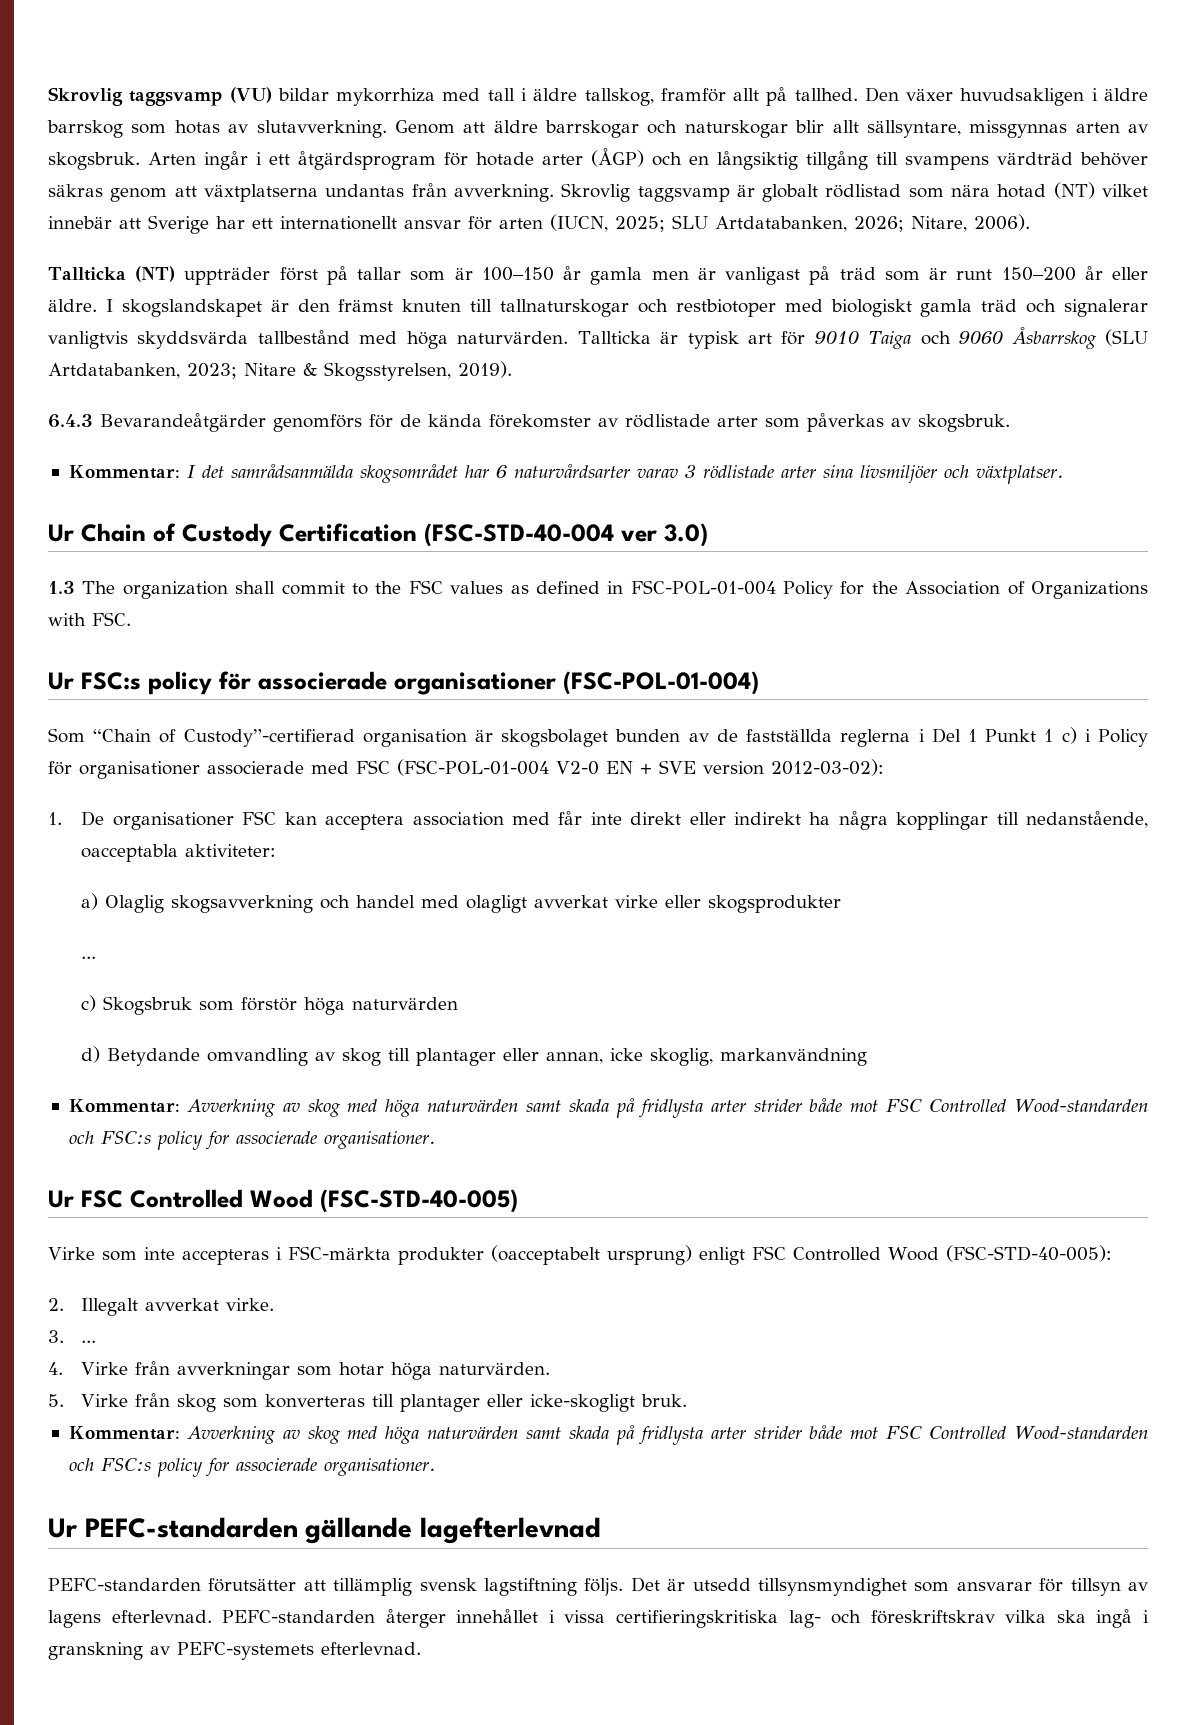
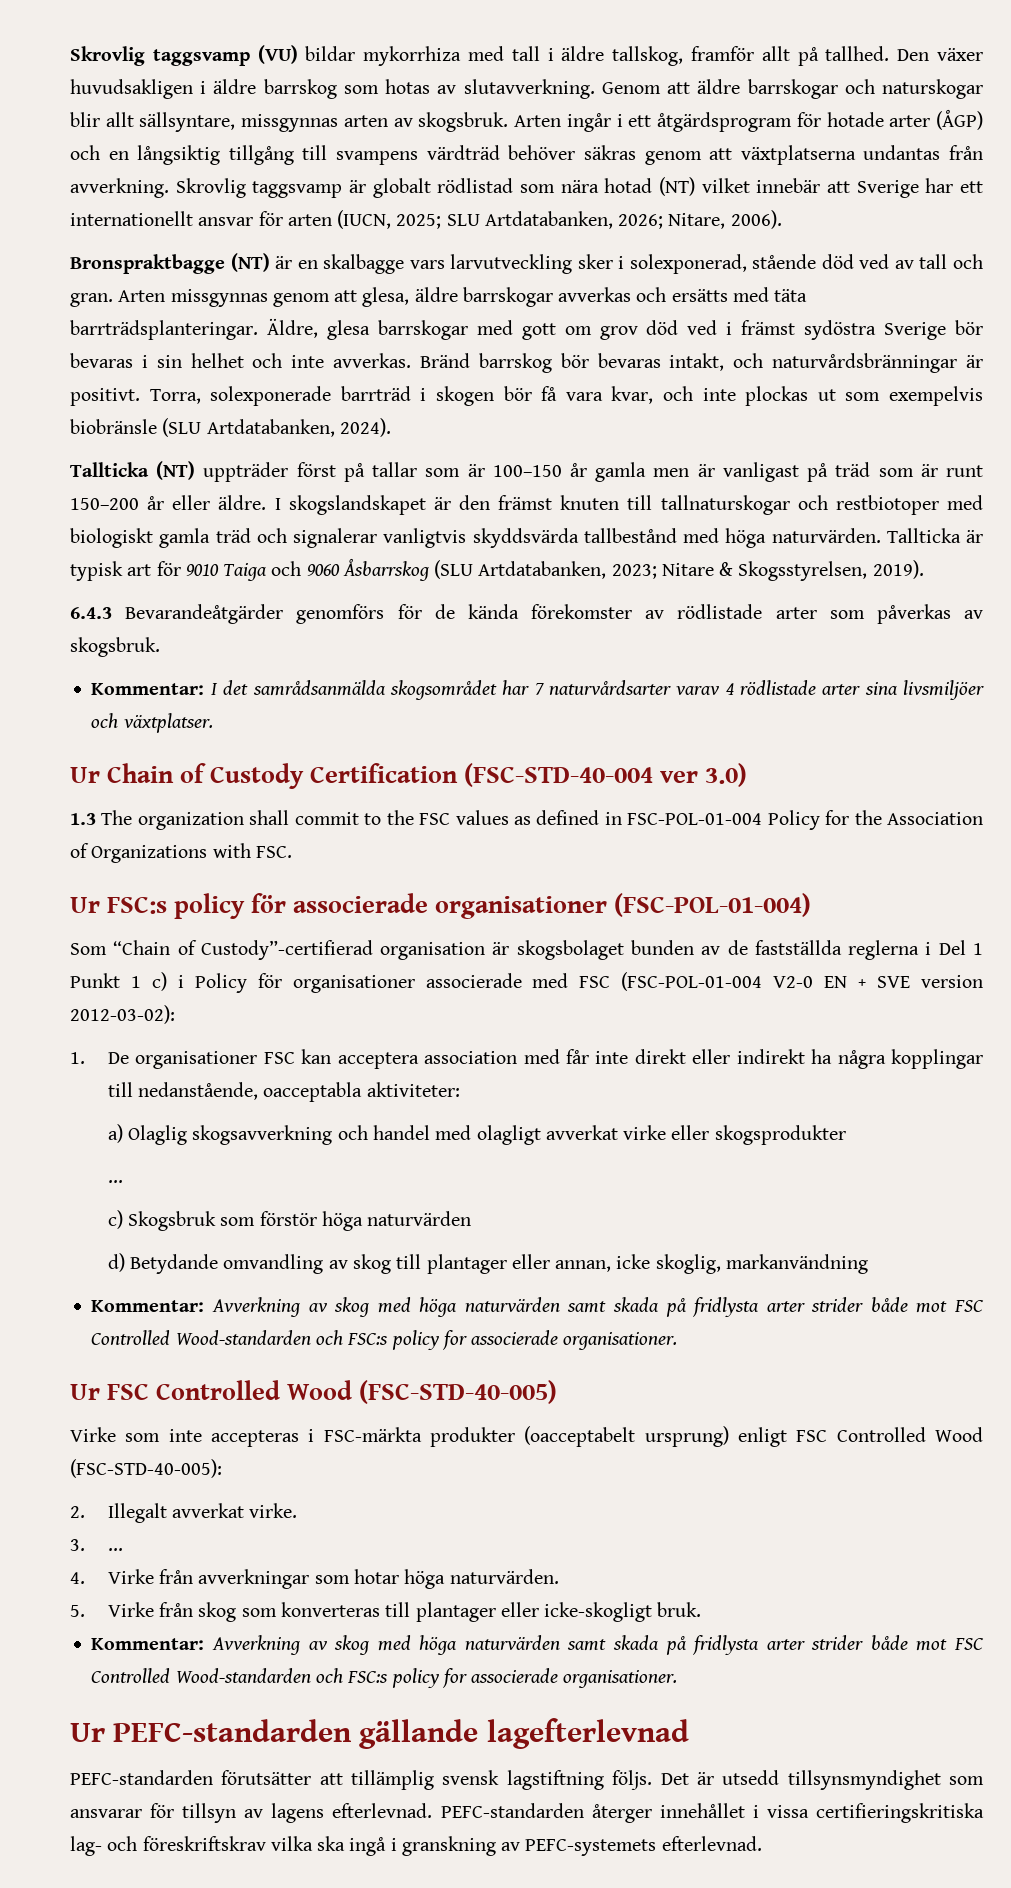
+ Bronspraktbagge (NT) är en skalbagge vars larvutveckling sker i solexponerad, stående död ved av tall och gran. Arten missgynnas genom att glesa, äldre barrskogar avverkas och ersätts med täta barrträdsplanteringar. Äldre, glesa barrskogar med gott om grov död ved i främst sydöstra Sverige bör bevaras i sin helhet och inte avverkas. Bränd barrskog bör bevaras intakt, och naturvårdsbränningar är positivt. Torra, solexponerade barrträd i skogen bör få vara kvar, och inte plockas ut som exempelvis biobränsle (SLU Artdatabanken, 2024).
- Kommentar: I det samrådsanmälda skogsområdet har 6 naturvårdsarter varav 3 rödlistade arter sina livsmiljöer och växtplatser.
+ Kommentar: I det samrådsanmälda skogsområdet har 7 naturvårdsarter varav 4 rödlistade arter sina livsmiljöer och växtplatser.

